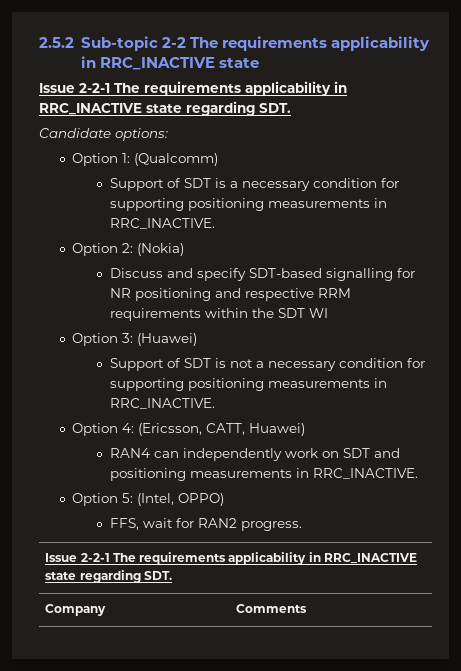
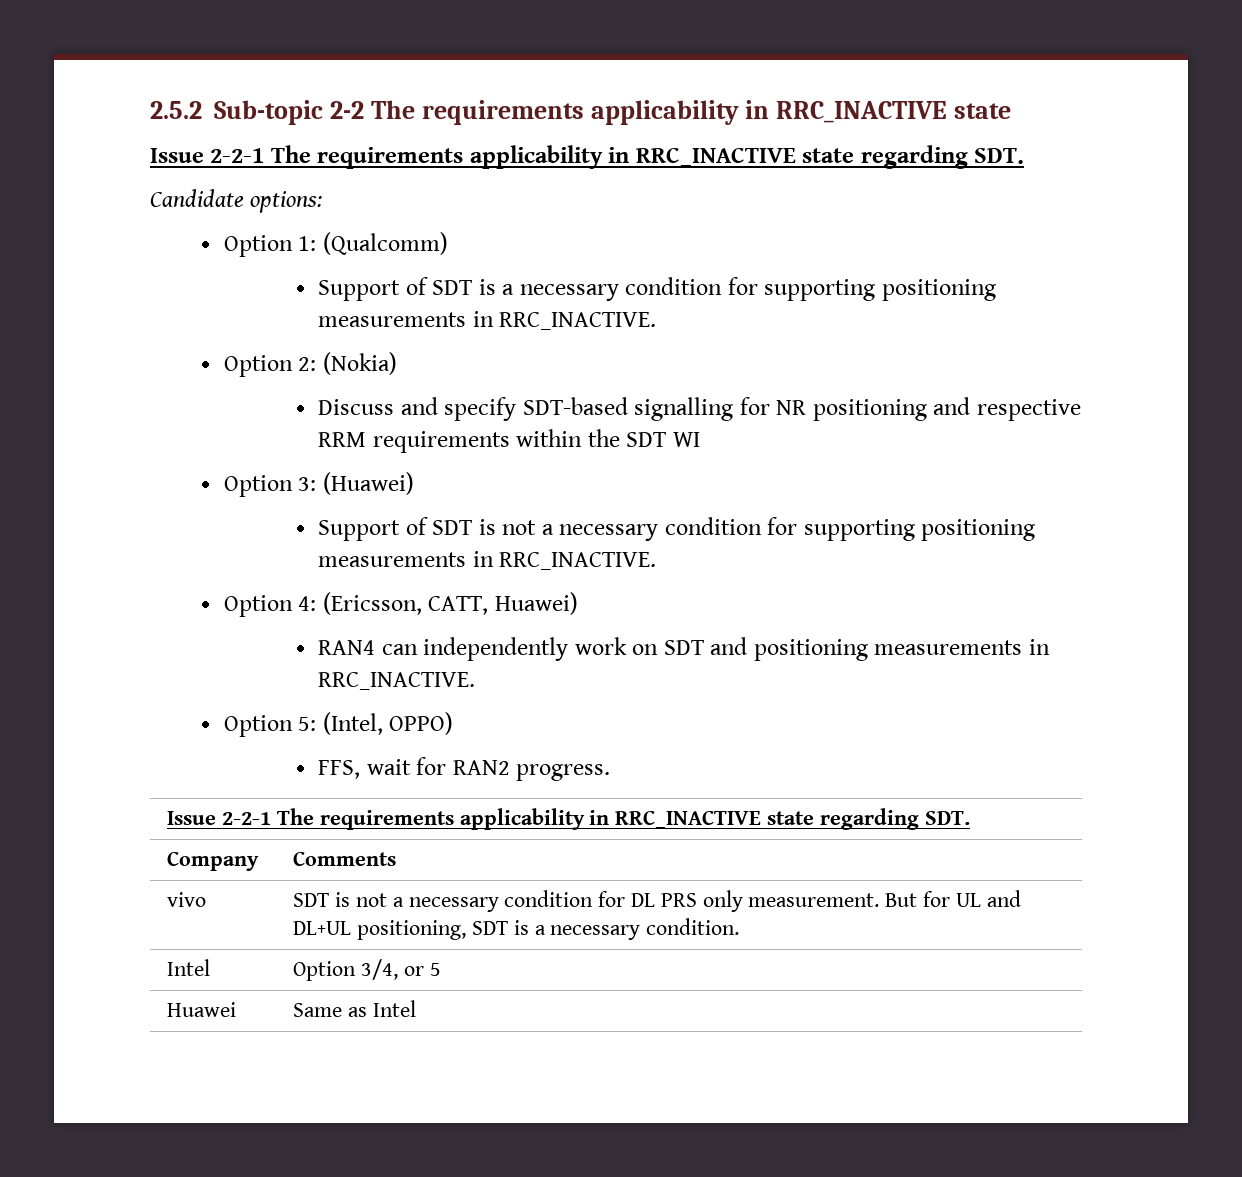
+ vivo | SDT is not a necessary condition for DL PRS only measurement. But for UL and DL+UL positioning, SDT is a necessary condition.
+ Intel | Option 3/4, or 5
+ Huawei | Same as Intel

